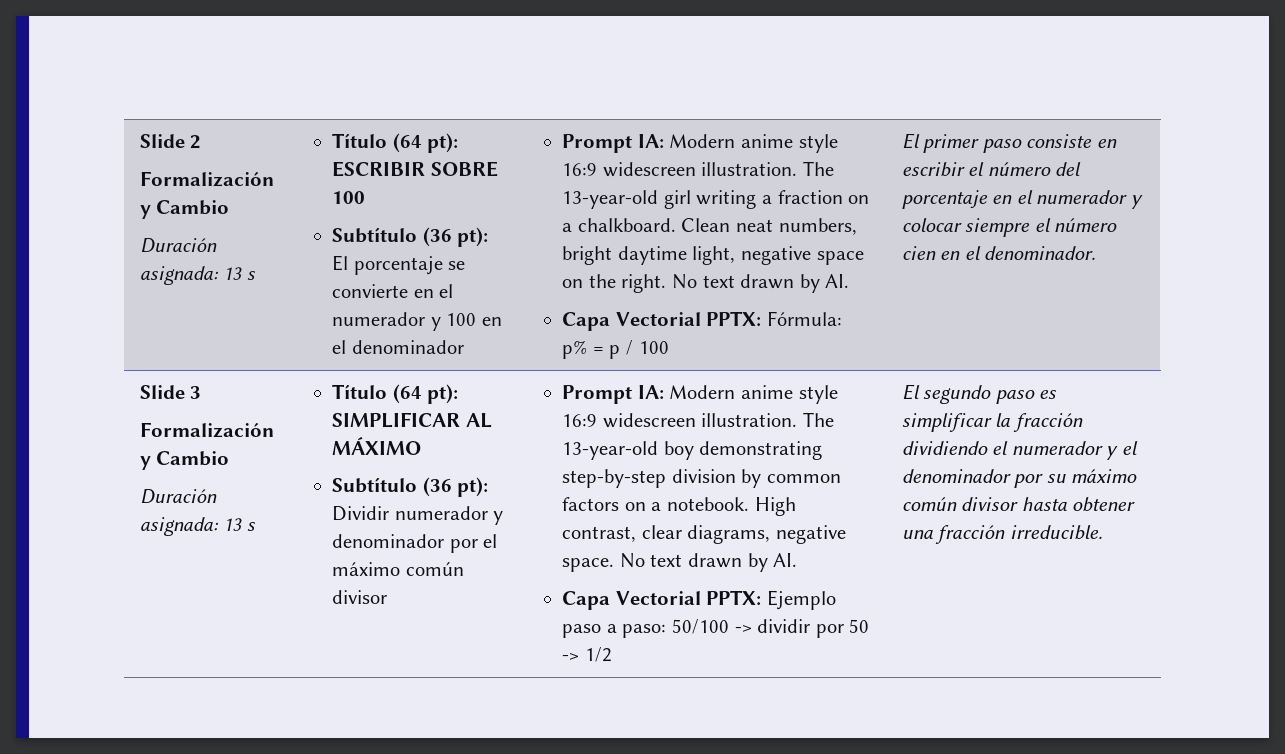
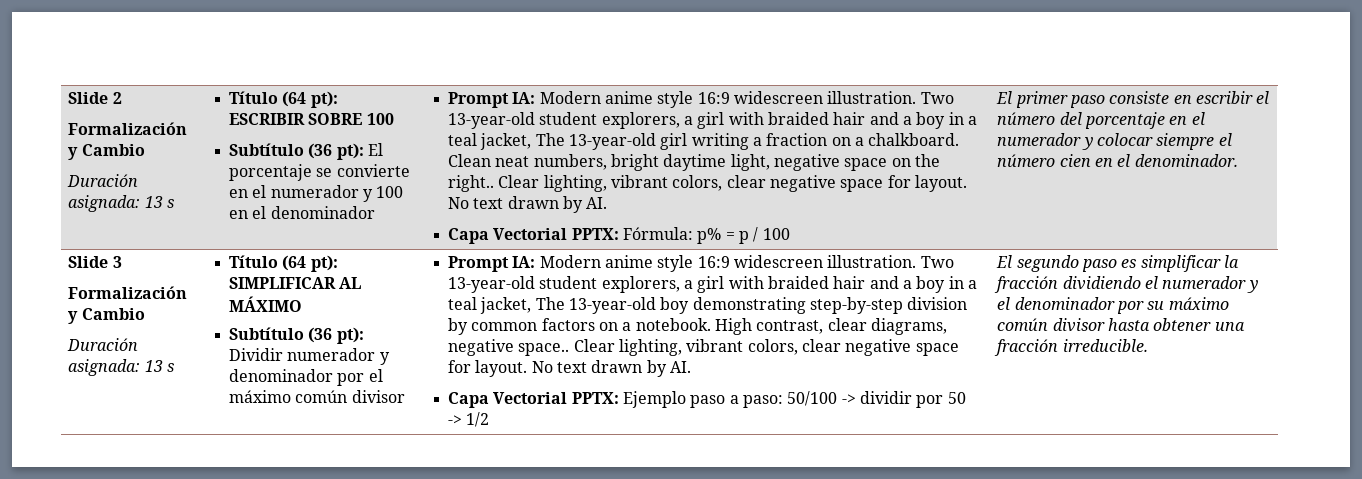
- The 13-year-old girl writing a fraction on a chalkboard.
+ Two 13-year-old student explorers, a girl with braided hair and a boy in a teal jacket, The 13-year-old girl writing a fraction on a chalkboard.
- Clean neat numbers, bright daytime light, negative space on the right.
+ Clean neat numbers, bright daytime light, negative space on the right.. Clear lighting, vibrant colors, clear negative space for layout.
- The 13-year-old boy demonstrating step-by-step division by common factors on a notebook.
+ Two 13-year-old student explorers, a girl with braided hair and a boy in a teal jacket, The 13-year-old boy demonstrating step-by-step division by common factors on a notebook.
- High contrast, clear diagrams, negative space.
+ High contrast, clear diagrams, negative space.. Clear lighting, vibrant colors, clear negative space for layout.

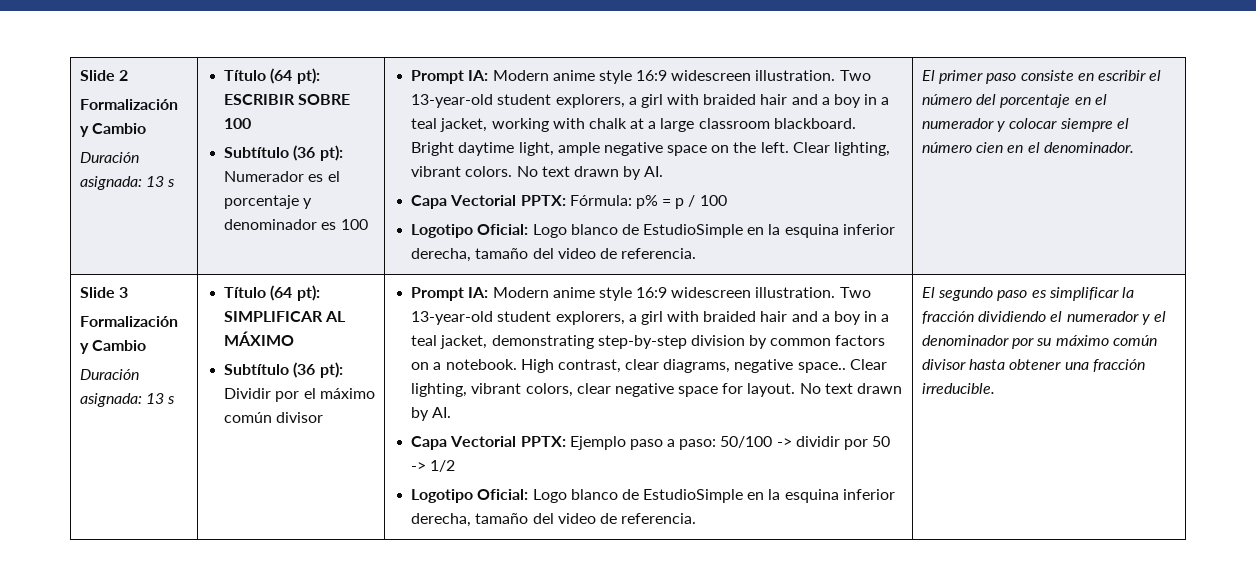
- Subtítulo (36 pt): El porcentaje se convierte en el numerador y 100 en el denominador
+ Subtítulo (36 pt): Numerador es el porcentaje y denominador es 100
- Two 13-year-old student explorers, a girl with braided hair and a boy in a teal jacket, The 13-year-old girl writing a fraction on a chalkboard. Clean neat numbers, bright daytime light, negative space on the right.. Clear lighting, vibrant colors, clear negative space for layout.
+ Two 13-year-old student explorers, a girl with braided hair and a boy in a teal jacket, working with chalk at a large classroom blackboard. Bright daytime light, ample negative space on the left. Clear lighting, vibrant colors.
  Capa Vectorial PPTX: Fórmula: p% = p / 100
+ Logotipo Oficial: Logo blanco de EstudioSimple en la esquina inferior derecha, tamaño del video de referencia.
- Subtítulo (36 pt): Dividir numerador y denominador por el máximo común divisor
+ Subtítulo (36 pt): Dividir por el máximo común divisor
- Two 13-year-old student explorers, a girl with braided hair and a boy in a teal jacket, The 13-year-old boy demonstrating step-by-step division by common factors on a notebook.
+ Two 13-year-old student explorers, a girl with braided hair and a boy in a teal jacket, demonstrating step-by-step division by common factors on a notebook.
  Capa Vectorial PPTX: Ejemplo paso a paso: 50/100 -> dividir por 50 -> 1/2
+ Logotipo Oficial: Logo blanco de EstudioSimple en la esquina inferior derecha, tamaño del video de referencia.

